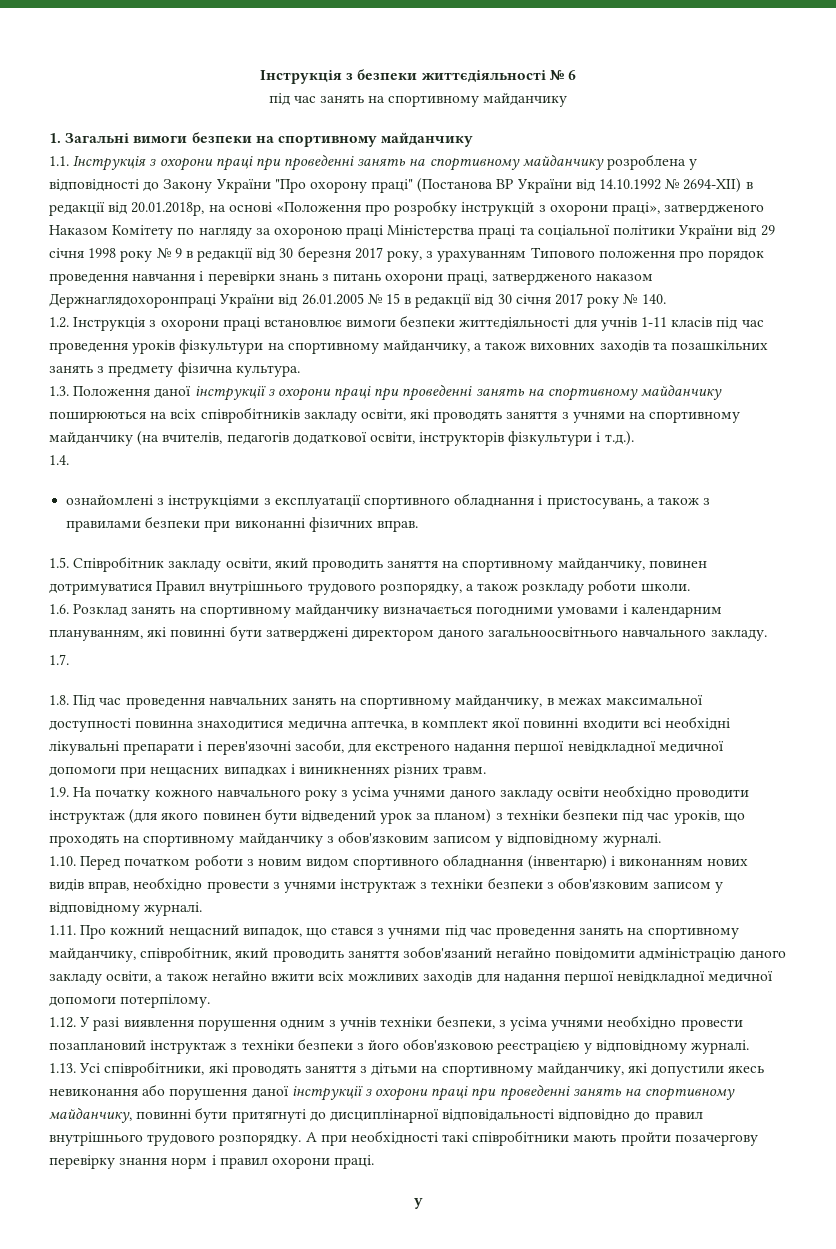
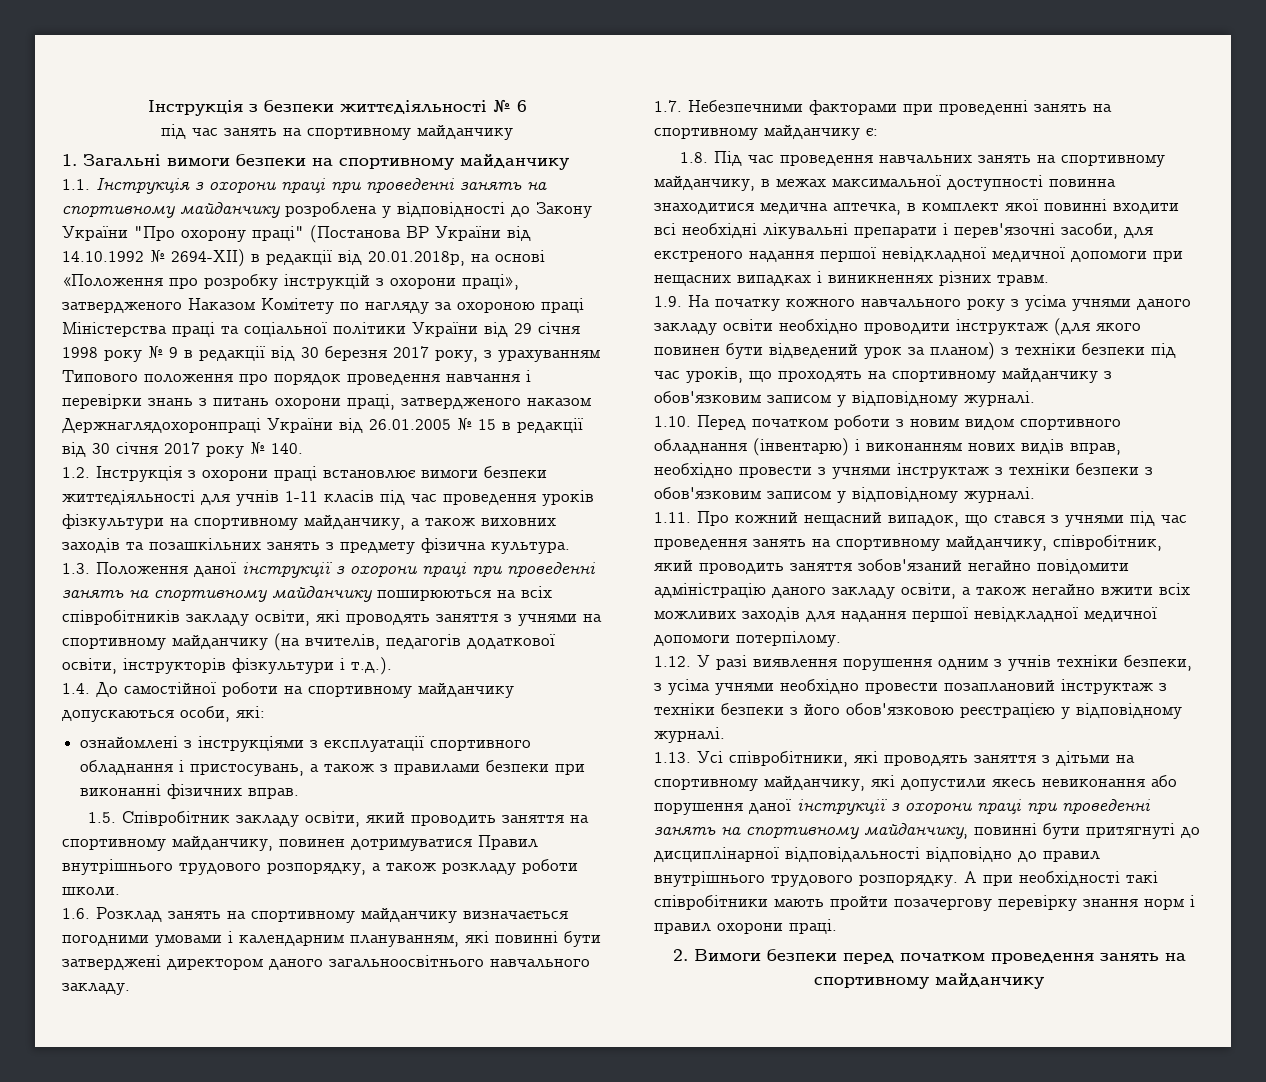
- 1.4.
+ 1.4. До самостійної роботи на спортивному майданчику допускаються особи, які:
- 1.7.
+ 1.7. Небезпечними факторами при проведенні занять на спортивному майданчику є:
  А при необхідності такі співробітники мають пройти позачергову перевірку знання норм і правил охорони праці.
- у
+ 2. Вимоги безпеки перед початком проведення занять на спортивному майданчику

